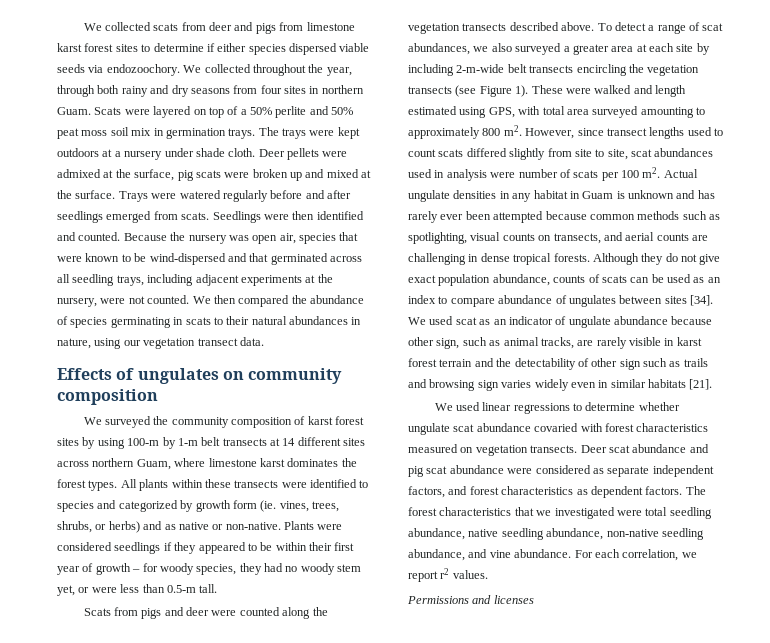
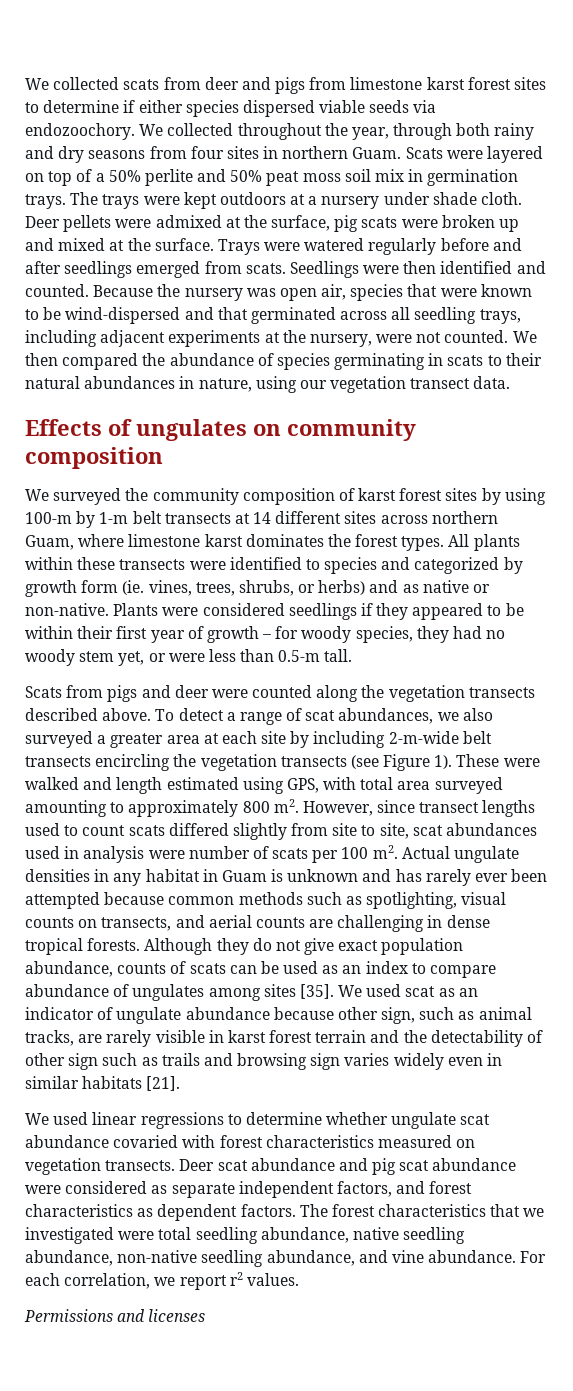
- Although they do not give exact population abundance, counts of scats can be used as an index to compare abundance of ungulates between sites [34].
+ Although they do not give exact population abundance, counts of scats can be used as an index to compare abundance of ungulates among sites [35].

